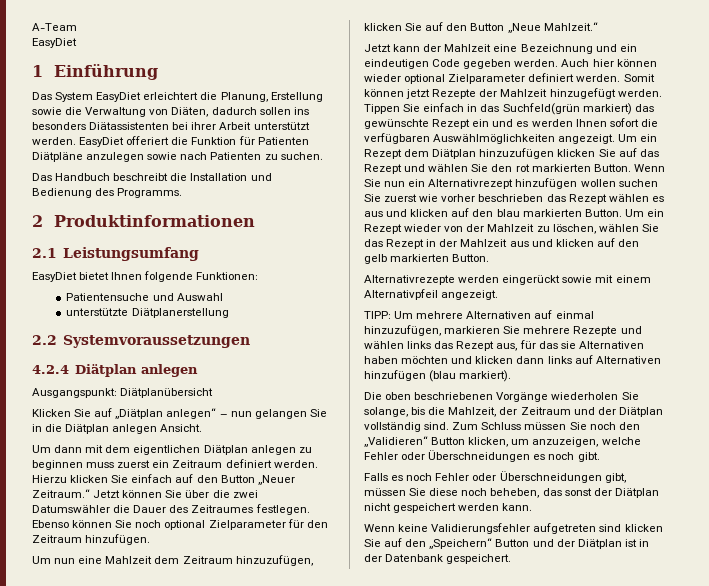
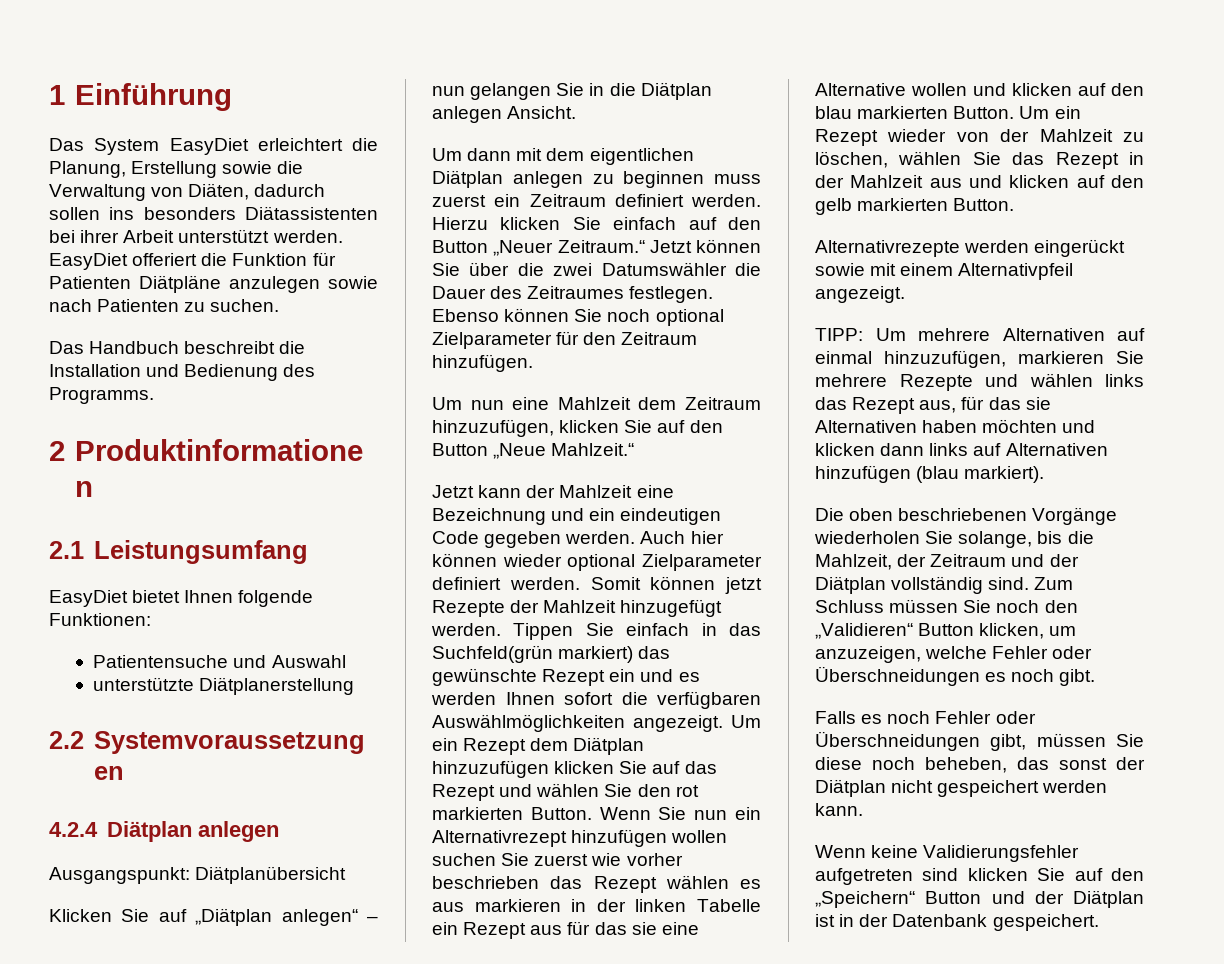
- A-Team
- EasyDiet
- Wenn Sie nun ein Alternativrezept hinzufügen wollen suchen Sie zuerst wie vorher beschrieben das Rezept wählen es aus und klicken auf den blau markierten Button.
+ Wenn Sie nun ein Alternativrezept hinzufügen wollen suchen Sie zuerst wie vorher beschrieben das Rezept wählen es aus markieren in der linken Tabelle ein Rezept aus für das sie eine Alternative wollen und klicken auf den blau markierten Button.

